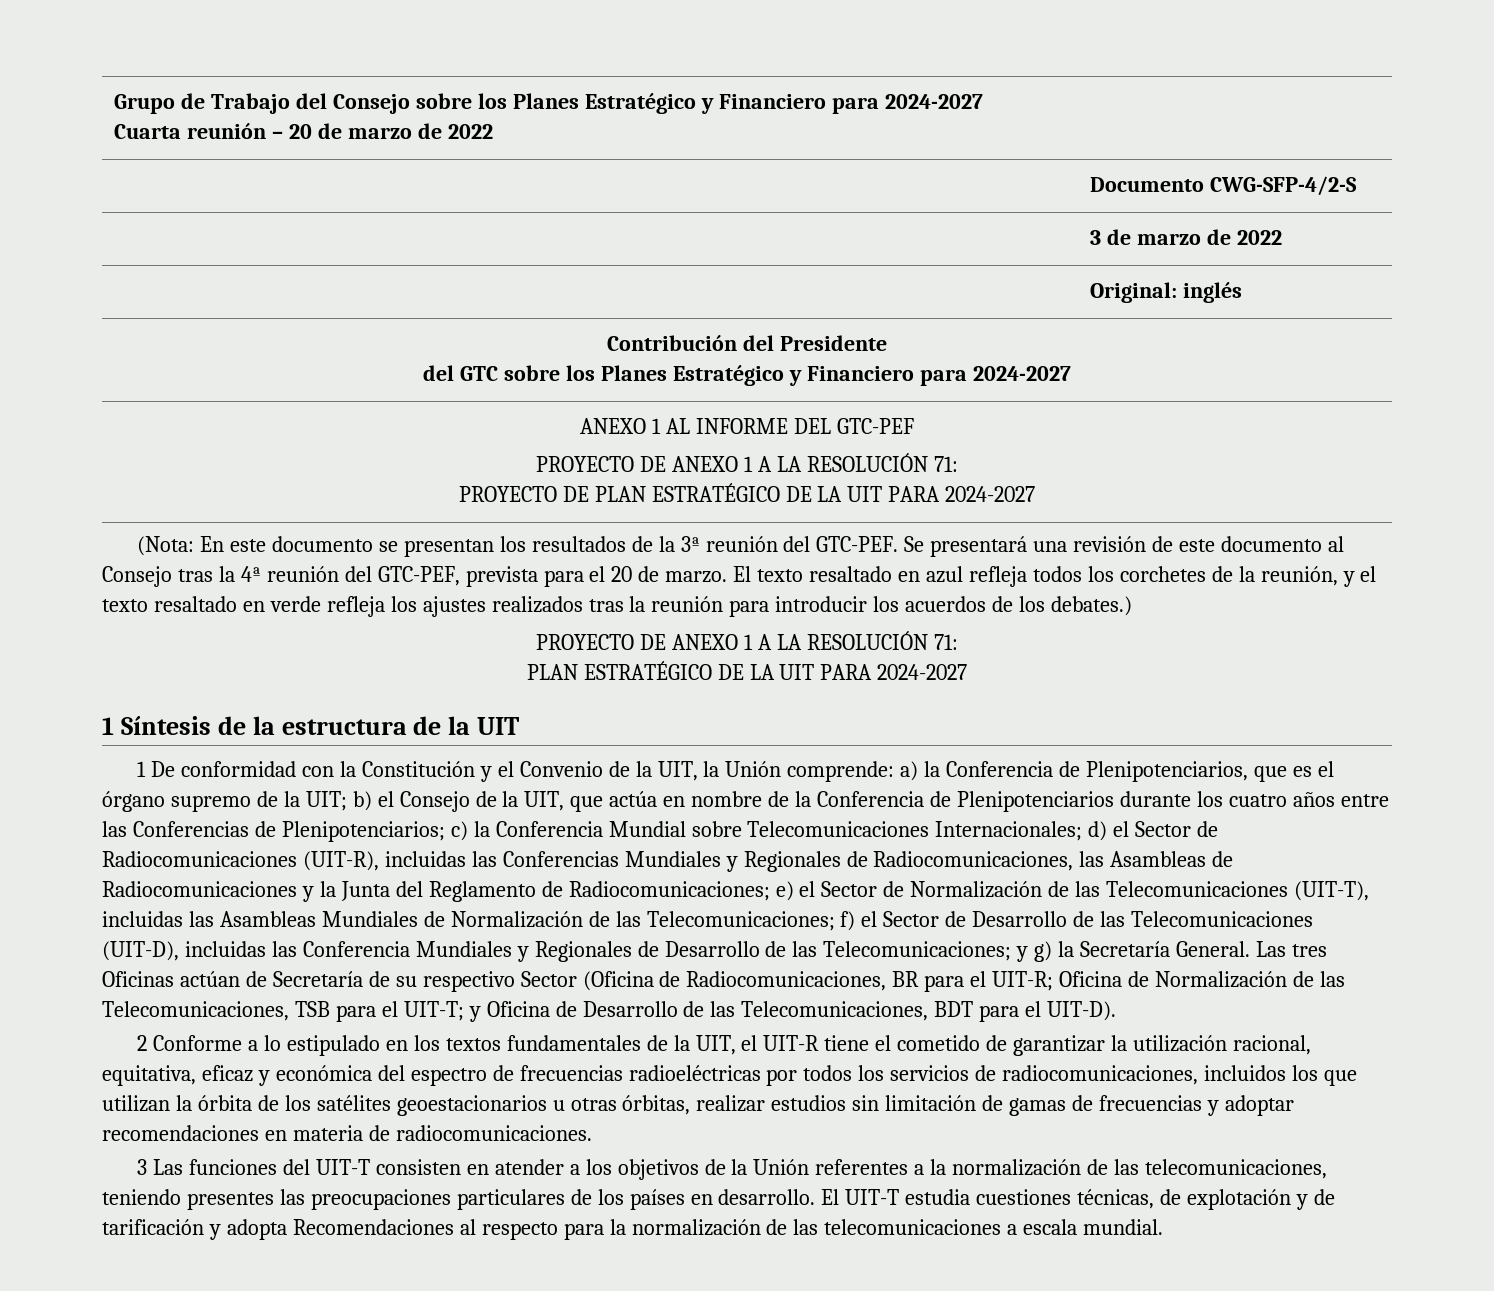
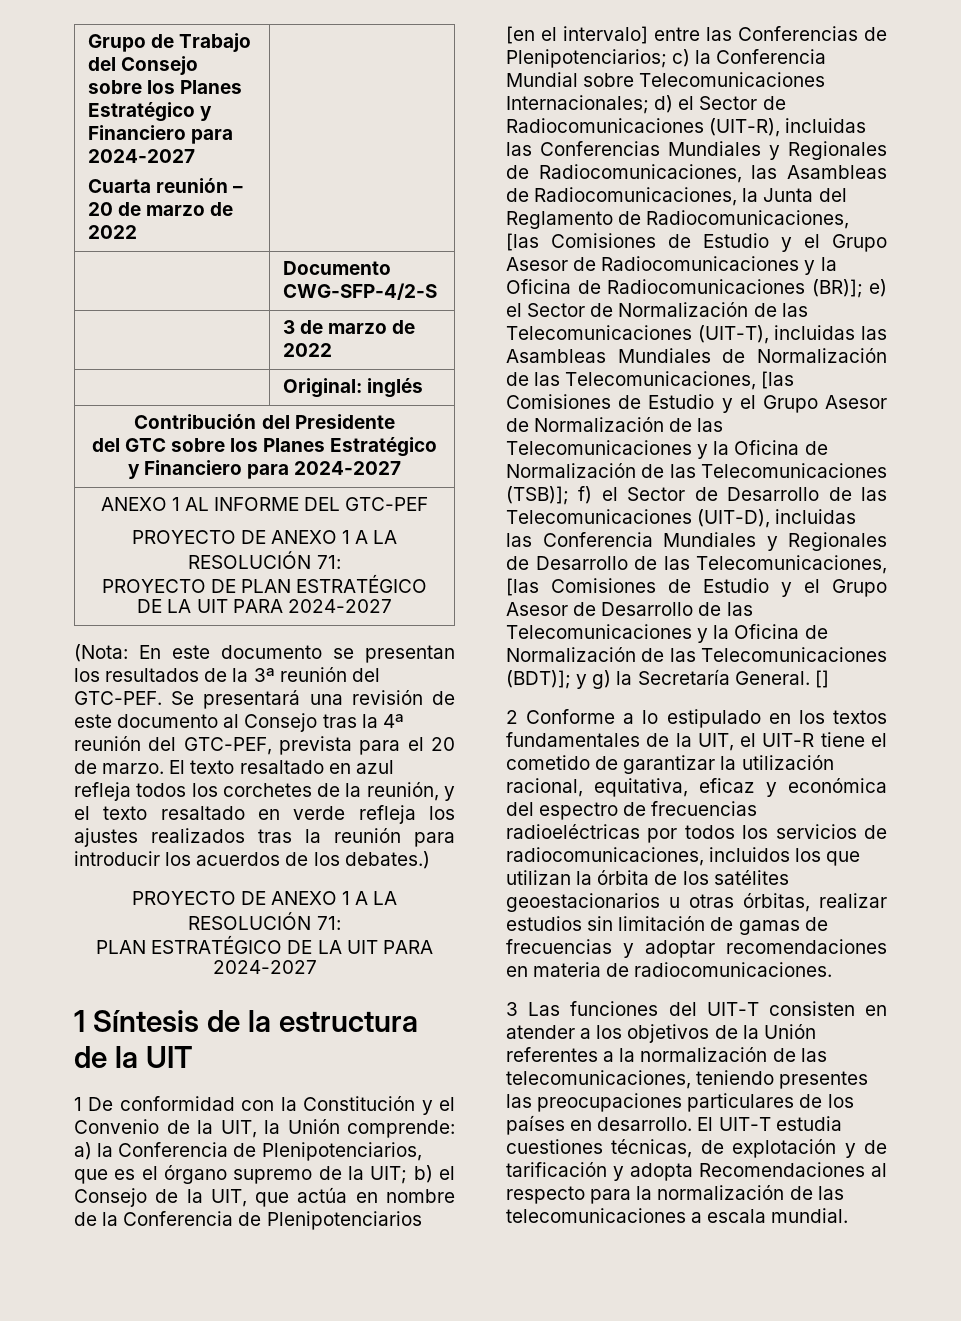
- b) el Consejo de la UIT, que actúa en nombre de la Conferencia de Plenipotenciarios durante los cuatro años entre las Conferencias de Plenipotenciarios;
+ b) el Consejo de la UIT, que actúa en nombre de la Conferencia de Plenipotenciarios [en el intervalo] entre las Conferencias de Plenipotenciarios;
- d) el Sector de Radiocomunicaciones (UIT-R), incluidas las Conferencias Mundiales y Regionales de Radiocomunicaciones, las Asambleas de Radiocomunicaciones y la Junta del Reglamento de Radiocomunicaciones;
+ d) el Sector de Radiocomunicaciones (UIT-R), incluidas las Conferencias Mundiales y Regionales de Radiocomunicaciones, las Asambleas de Radiocomunicaciones, la Junta del Reglamento de Radiocomunicaciones, [las Comisiones de Estudio y el Grupo Asesor de Radiocomunicaciones y la Oficina de Radiocomunicaciones (BR)];
- e) el Sector de Normalización de las Telecomunicaciones (UIT-T), incluidas las Asambleas Mundiales de Normalización de las Telecomunicaciones;
+ e) el Sector de Normalización de las Telecomunicaciones (UIT-T), incluidas las Asambleas Mundiales de Normalización de las Telecomunicaciones, [las Comisiones de Estudio y el Grupo Asesor de Normalización de las Telecomunicaciones y la Oficina de Normalización de las Telecomunicaciones (TSB)];
- f) el Sector de Desarrollo de las Telecomunicaciones (UIT-D), incluidas las Conferencia Mundiales y Regionales de Desarrollo de las Telecomunicaciones;
+ f) el Sector de Desarrollo de las Telecomunicaciones (UIT-D), incluidas las Conferencia Mundiales y Regionales de Desarrollo de las Telecomunicaciones, [las Comisiones de Estudio y el Grupo Asesor de Desarrollo de las Telecomunicaciones y la Oficina de Normalización de las Telecomunicaciones (BDT)];
- Las tres Oficinas actúan de Secretaría de su respectivo Sector (Oficina de Radiocomunicaciones, BR para el UIT-R; Oficina de Normalización de las Telecomunicaciones, TSB para el UIT-T; y Oficina de Desarrollo de las Telecomunicaciones, BDT para el UIT-D).
+ []

